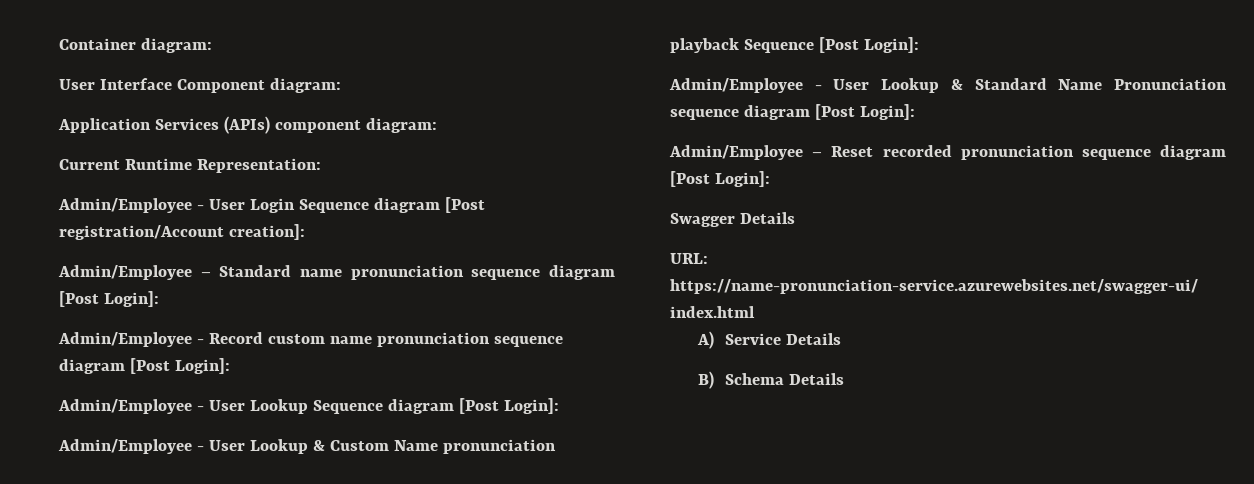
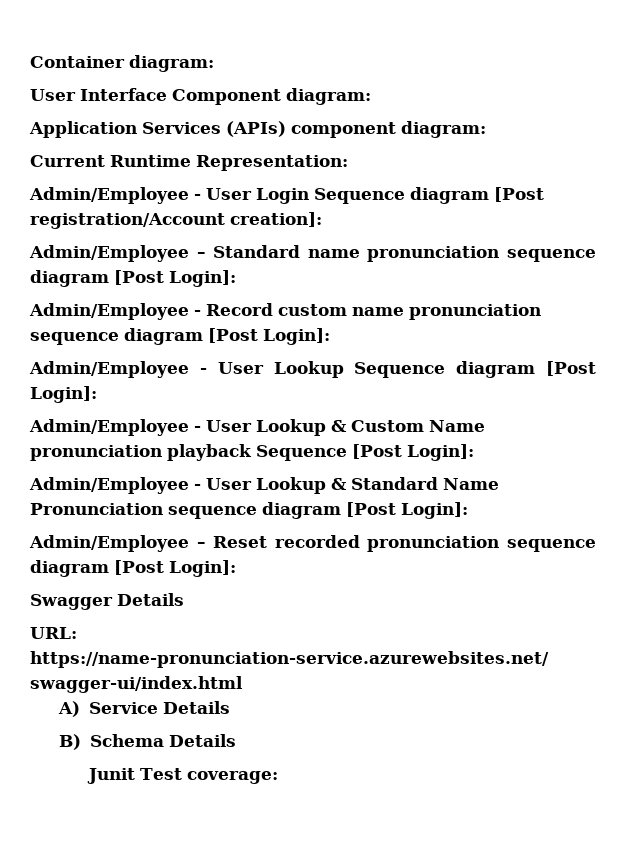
+ Junit Test coverage:

